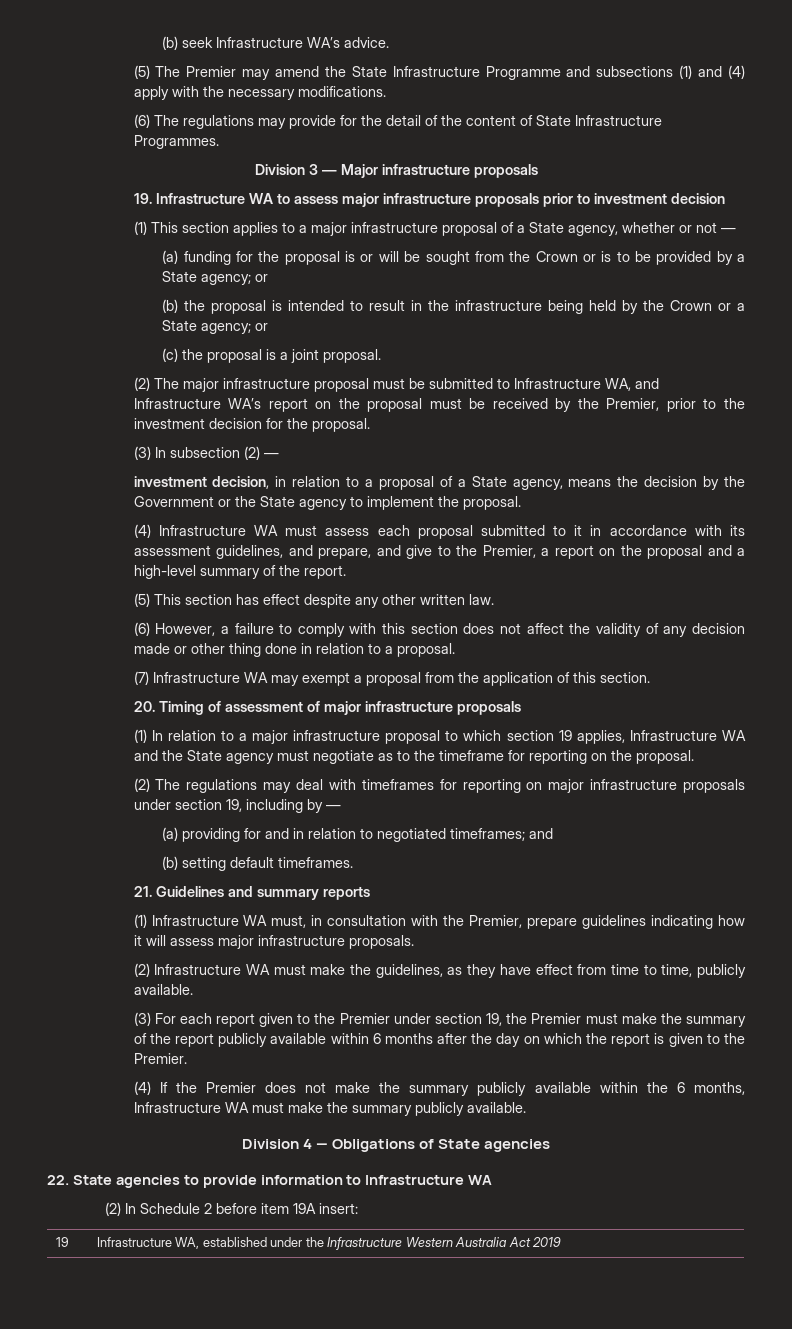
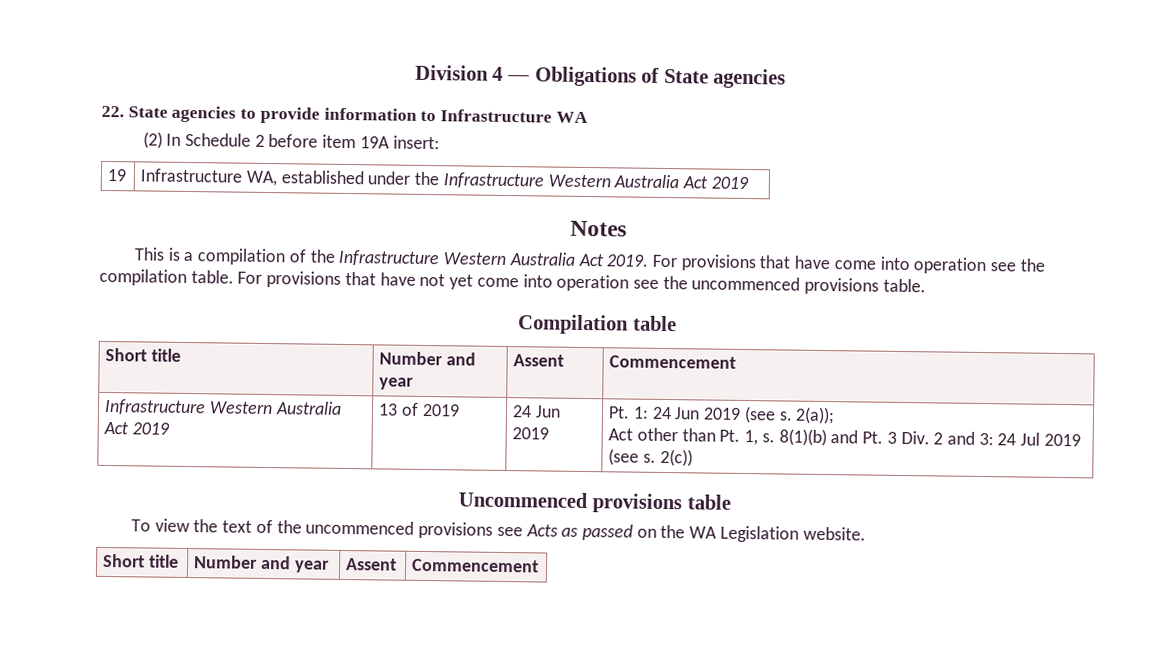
- (b) seek Infrastructure WA’s advice.
- (5) The Premier may amend the State Infrastructure Programme and subsections (1) and (4) apply with the necessary modifications.
- (6) The regulations may provide for the detail of the content of State Infrastructure Programmes.
- Division 3 — Major infrastructure proposals
- 19. Infrastructure WA to assess major infrastructure proposals prior to investment decision
- (1) This section applies to a major infrastructure proposal of a State agency, whether or not —
- (a) funding for the proposal is or will be sought from the Crown or is to be provided by a State agency; or
- (b) the proposal is intended to result in the infrastructure being held by the Crown or a State agency; or
- (c) the proposal is a joint proposal.
- (2) The major infrastructure proposal must be submitted to Infrastructure WA, and Infrastructure WA’s report on the proposal must be received by the Premier, prior to the investment decision for the proposal.
- (3) In subsection (2) —
- investment decision, in relation to a proposal of a State agency, means the decision by the Government or the State agency to implement the proposal.
- (4) Infrastructure WA must assess each proposal submitted to it in accordance with its assessment guidelines, and prepare, and give to the Premier, a report on the proposal and a high-level summary of the report.
- (5) This section has effect despite any other written law.
- (6) However, a failure to comply with this section does not affect the validity of any decision made or other thing done in relation to a proposal.
- (7) Infrastructure WA may exempt a proposal from the application of this section.
- 20. Timing of assessment of major infrastructure proposals
- (1) In relation to a major infrastructure proposal to which section 19 applies, Infrastructure WA and the State agency must negotiate as to the timeframe for reporting on the proposal.
- (2) The regulations may deal with timeframes for reporting on major infrastructure proposals under section 19, including by —
- (a) providing for and in relation to negotiated timeframes; and
- (b) setting default timeframes.
- 21. Guidelines and summary reports
- (1) Infrastructure WA must, in consultation with the Premier, prepare guidelines indicating how it will assess major infrastructure proposals.
- (2) Infrastructure WA must make the guidelines, as they have effect from time to time, publicly available.
- (3) For each report given to the Premier under section 19, the Premier must make the summary of the report publicly available within 6 months after the day on which the report is given to the Premier.
- (4) If the Premier does not make the summary publicly available within the 6 months, Infrastructure WA must make the summary publicly available.
+ Notes
+ This is a compilation of the Infrastructure Western Australia Act 2019. For provisions that have come into operation see the compilation table. For provisions that have not yet come into operation see the uncommenced provisions table.
+ Compilation table
+ Short title | Number and year | Assent | Commencement
+ Infrastructure Western Australia Act 2019 | 13 of 2019 | 24 Jun 2019 | Pt. 1: 24 Jun 2019 (see s. 2(a));
+ Act other than Pt. 1, s. 8(1)(b) and Pt. 3 Div. 2 and 3: 24 Jul 2019 (see s. 2(c))
+ Uncommenced provisions table
+ To view the text of the uncommenced provisions see Acts as passed on the WA Legislation website.
+ Short title | Number and year | Assent | Commencement

